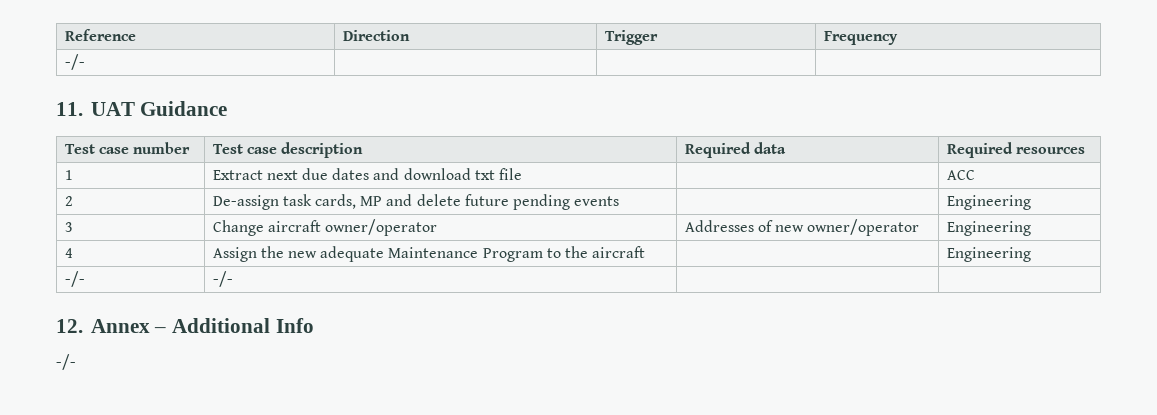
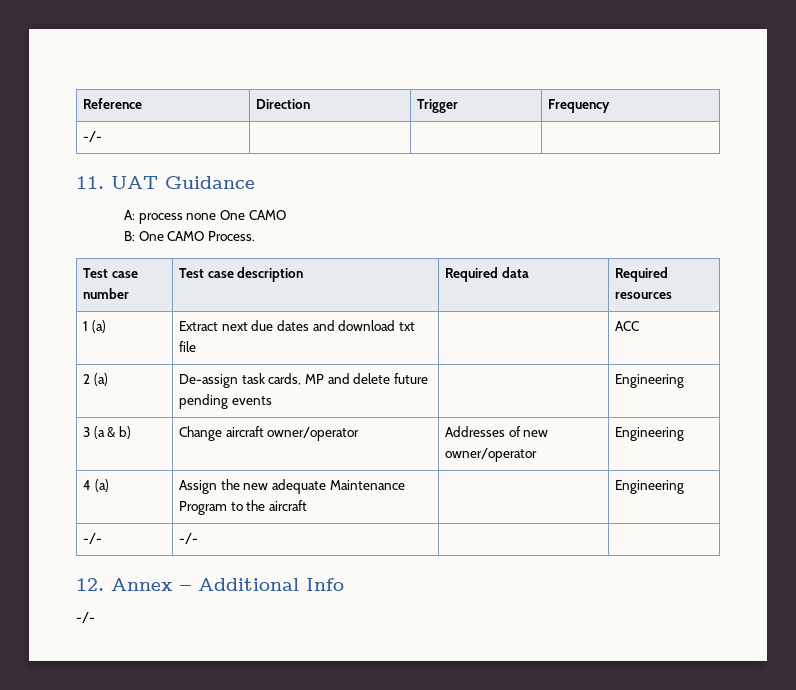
+ A: process none One CAMO
+ B: One CAMO Process.
- 1 | Extract next due dates and download txt file | | ACC
+ 1 (a) | Extract next due dates and download txt file | | ACC
- 2 | De-assign task cards, MP and delete future pending events | | Engineering
+ 2 (a) | De-assign task cards, MP and delete future pending events | | Engineering
- 3 | Change aircraft owner/operator | Addresses of new owner/operator | Engineering
+ 3 (a & b) | Change aircraft owner/operator | Addresses of new owner/operator | Engineering
- 4 | Assign the new adequate Maintenance Program to the aircraft | | Engineering
+ 4 (a) | Assign the new adequate Maintenance Program to the aircraft | | Engineering

